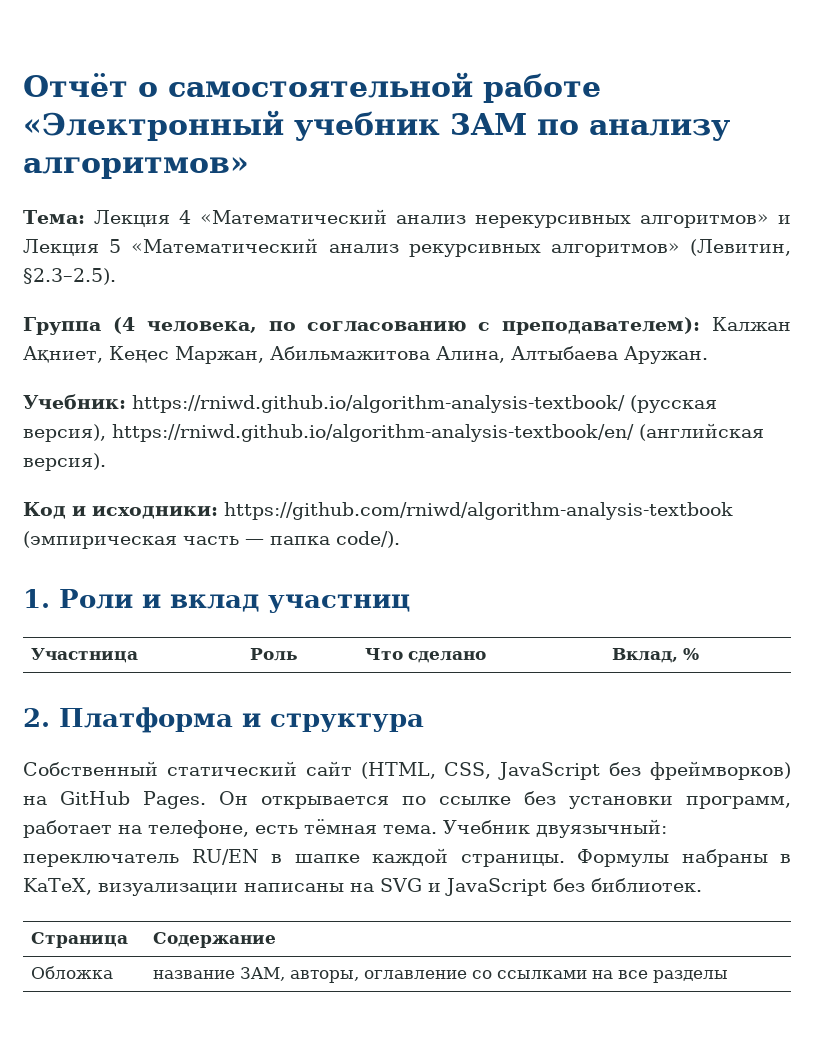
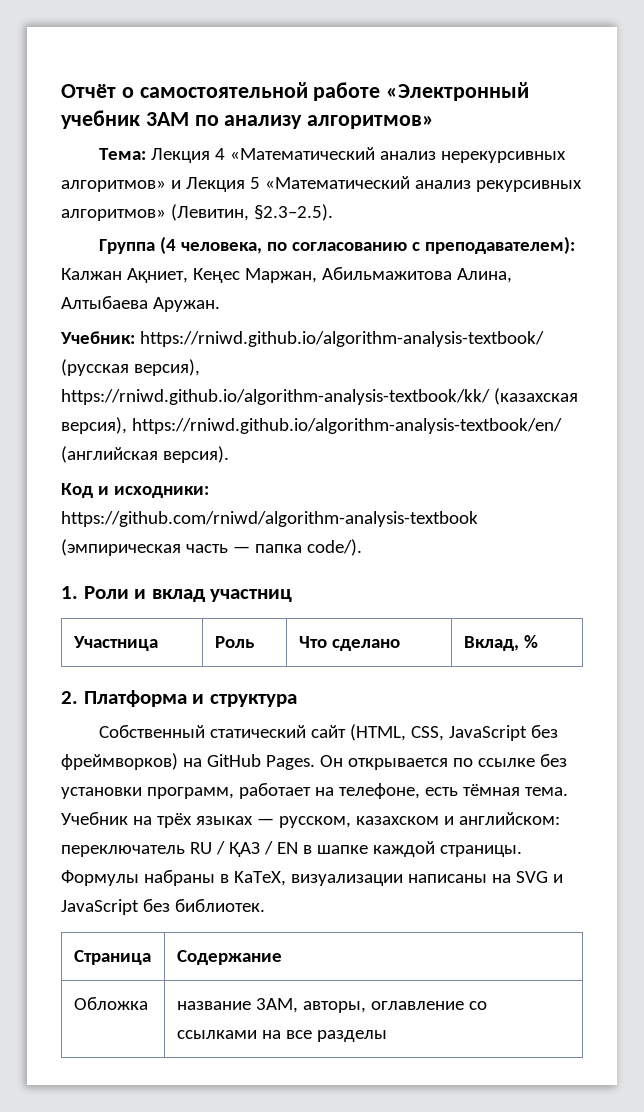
- Учебник: https://rniwd.github.io/algorithm-analysis-textbook/ (русская версия), https://rniwd.github.io/algorithm-analysis-textbook/en/ (английская версия).
+ Учебник: https://rniwd.github.io/algorithm-analysis-textbook/ (русская версия), https://rniwd.github.io/algorithm-analysis-textbook/kk/ (казахская версия), https://rniwd.github.io/algorithm-analysis-textbook/en/ (английская версия).
- Учебник двуязычный: переключатель RU/EN в шапке каждой страницы.
+ Учебник на трёх языках — русском, казахском и английском: переключатель RU / ҚАЗ / EN в шапке каждой страницы.

